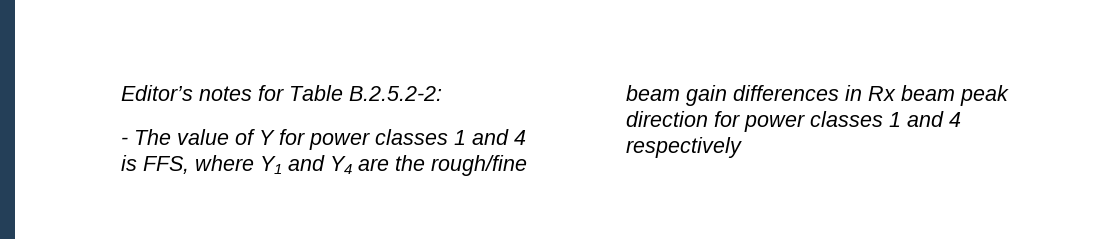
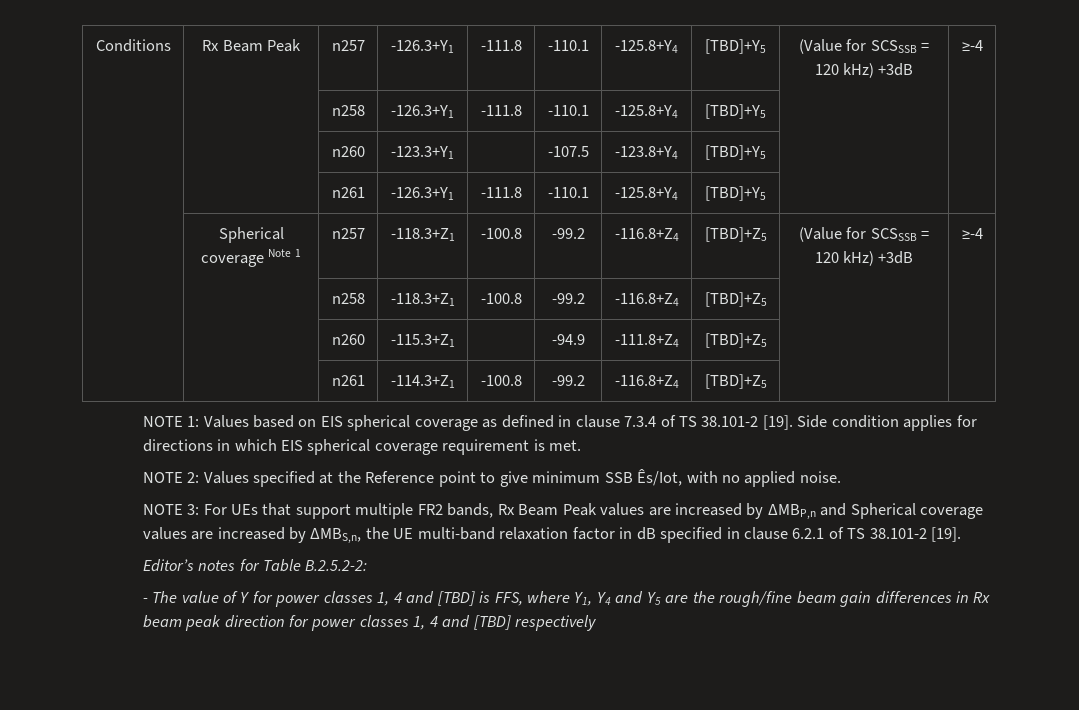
+ Conditions | Rx Beam Peak | n257 | -126.3+Y1 | -111.8 | -110.1 | -125.8+Y4 | [TBD]+Y5 | (Value for SCSSSB = 120 kHz) +3dB | ≥-4
+ | | n258 | -126.3+Y1 | -111.8 | -110.1 | -125.8+Y4 | [TBD]+Y5 | |
+ | | n260 | -123.3+Y1 | | -107.5 | -123.8+Y4 | [TBD]+Y5 | |
+ | | n261 | -126.3+Y1 | -111.8 | -110.1 | -125.8+Y4 | [TBD]+Y5 | |
+ | Spherical coverage Note 1 | n257 | -118.3+Z1 | -100.8 | -99.2 | -116.8+Z4 | [TBD]+Z5 | (Value for SCSSSB = 120 kHz) +3dB | ≥-4
+ | | n258 | -118.3+Z1 | -100.8 | -99.2 | -116.8+Z4 | [TBD]+Z5 | |
+ | | n260 | -115.3+Z1 | | -94.9 | -111.8+Z4 | [TBD]+Z5 | |
+ | | n261 | -114.3+Z1 | -100.8 | -99.2 | -116.8+Z4 | [TBD]+Z5 | |
+ NOTE 1: Values based on EIS spherical coverage as defined in clause 7.3.4 of TS 38.101-2 [19]. Side condition applies for directions in which EIS spherical coverage requirement is met.
+ NOTE 2: Values specified at the Reference point to give minimum SSB Ês/Iot, with no applied noise.
+ NOTE 3: For UEs that support multiple FR2 bands, Rx Beam Peak values are increased by ∆MBP,n and Spherical coverage values are increased by ∆MBS,n, the UE multi-band relaxation factor in dB specified in clause 6.2.1 of TS 38.101-2 [19].
- - The value of Y for power classes 1 and 4 is FFS, where Y1 and Y4 are the rough/fine beam gain differences in Rx beam peak direction for power classes 1 and 4 respectively
+ - The value of Y for power classes 1, 4 and [TBD] is FFS, where Y1, Y4 and Y5 are the rough/fine beam gain differences in Rx beam peak direction for power classes 1, 4 and [TBD] respectively

